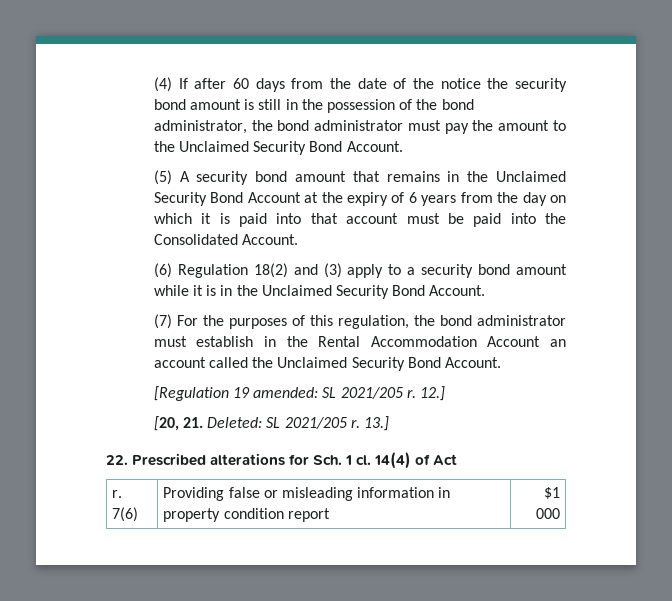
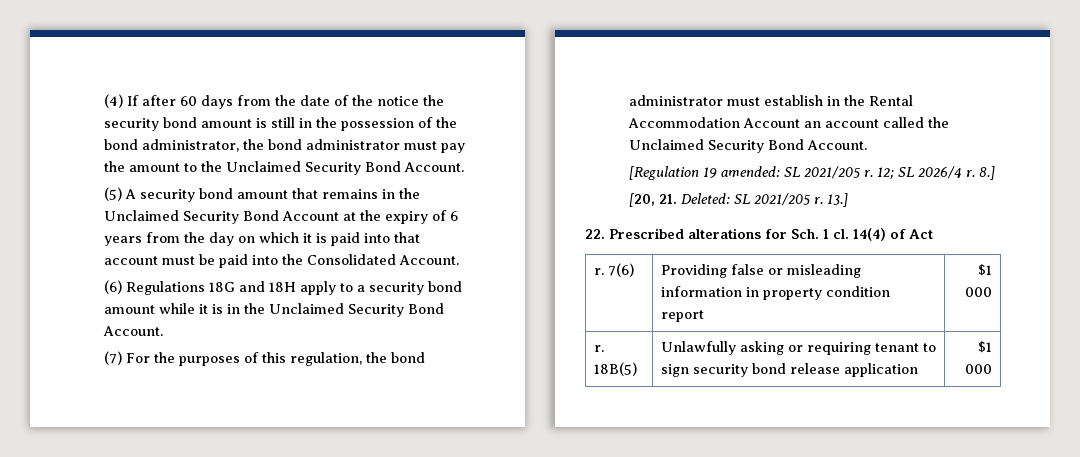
- (6) Regulation 18(2) and (3) apply to a security bond amount while it is in the Unclaimed Security Bond Account.
+ (6) Regulations 18G and 18H apply to a security bond amount while it is in the Unclaimed Security Bond Account.
- 12.]
+ 12; SL 2026/4 r. 8.]
+ r. 18B(5) | Unlawfully asking or requiring tenant to sign security bond release application | $1 000

